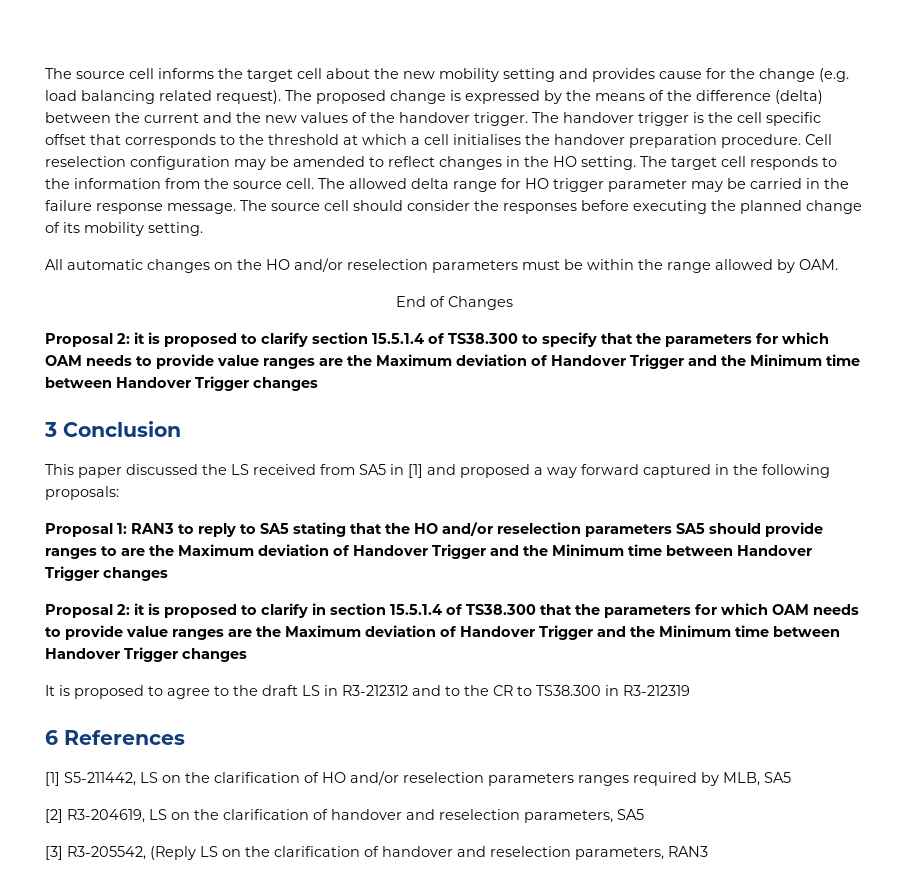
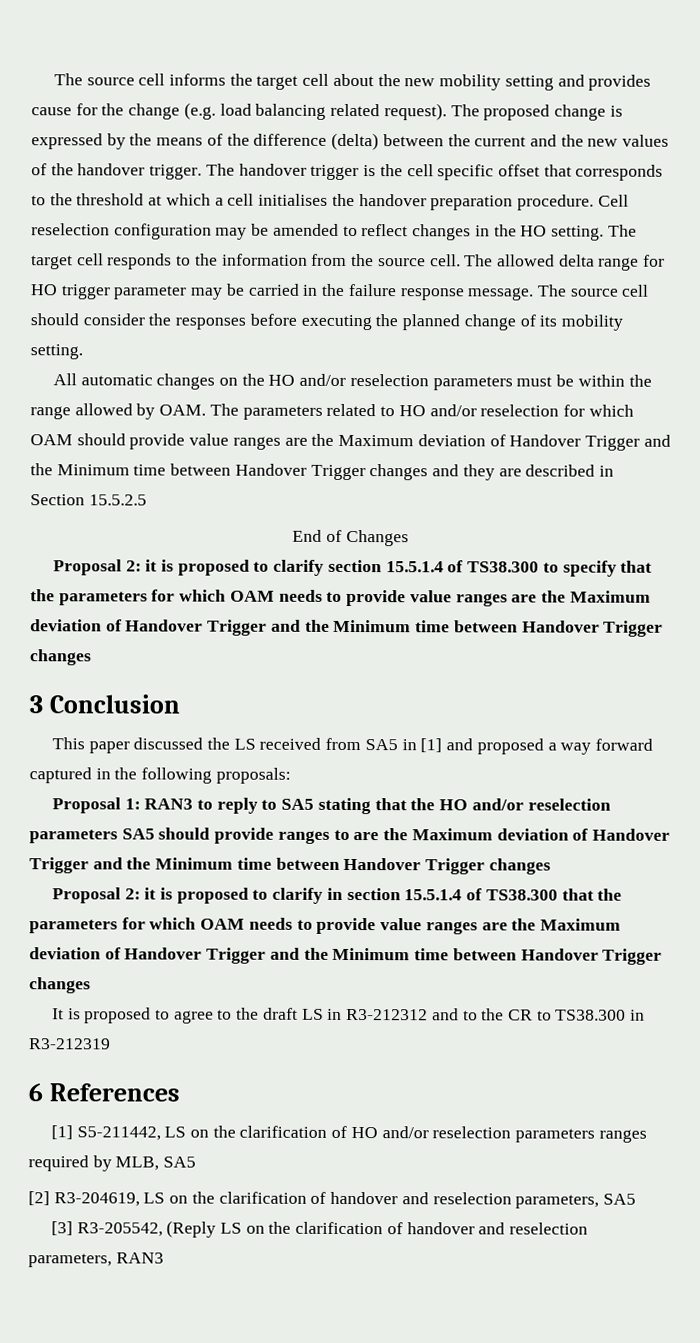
- All automatic changes on the HO and/or reselection parameters must be within the range allowed by OAM.
+ All automatic changes on the HO and/or reselection parameters must be within the range allowed by OAM. The parameters related to HO and/or reselection for which OAM should provide value ranges are the Maximum deviation of Handover Trigger and the Minimum time between Handover Trigger changes and they are described in Section 15.5.2.5

